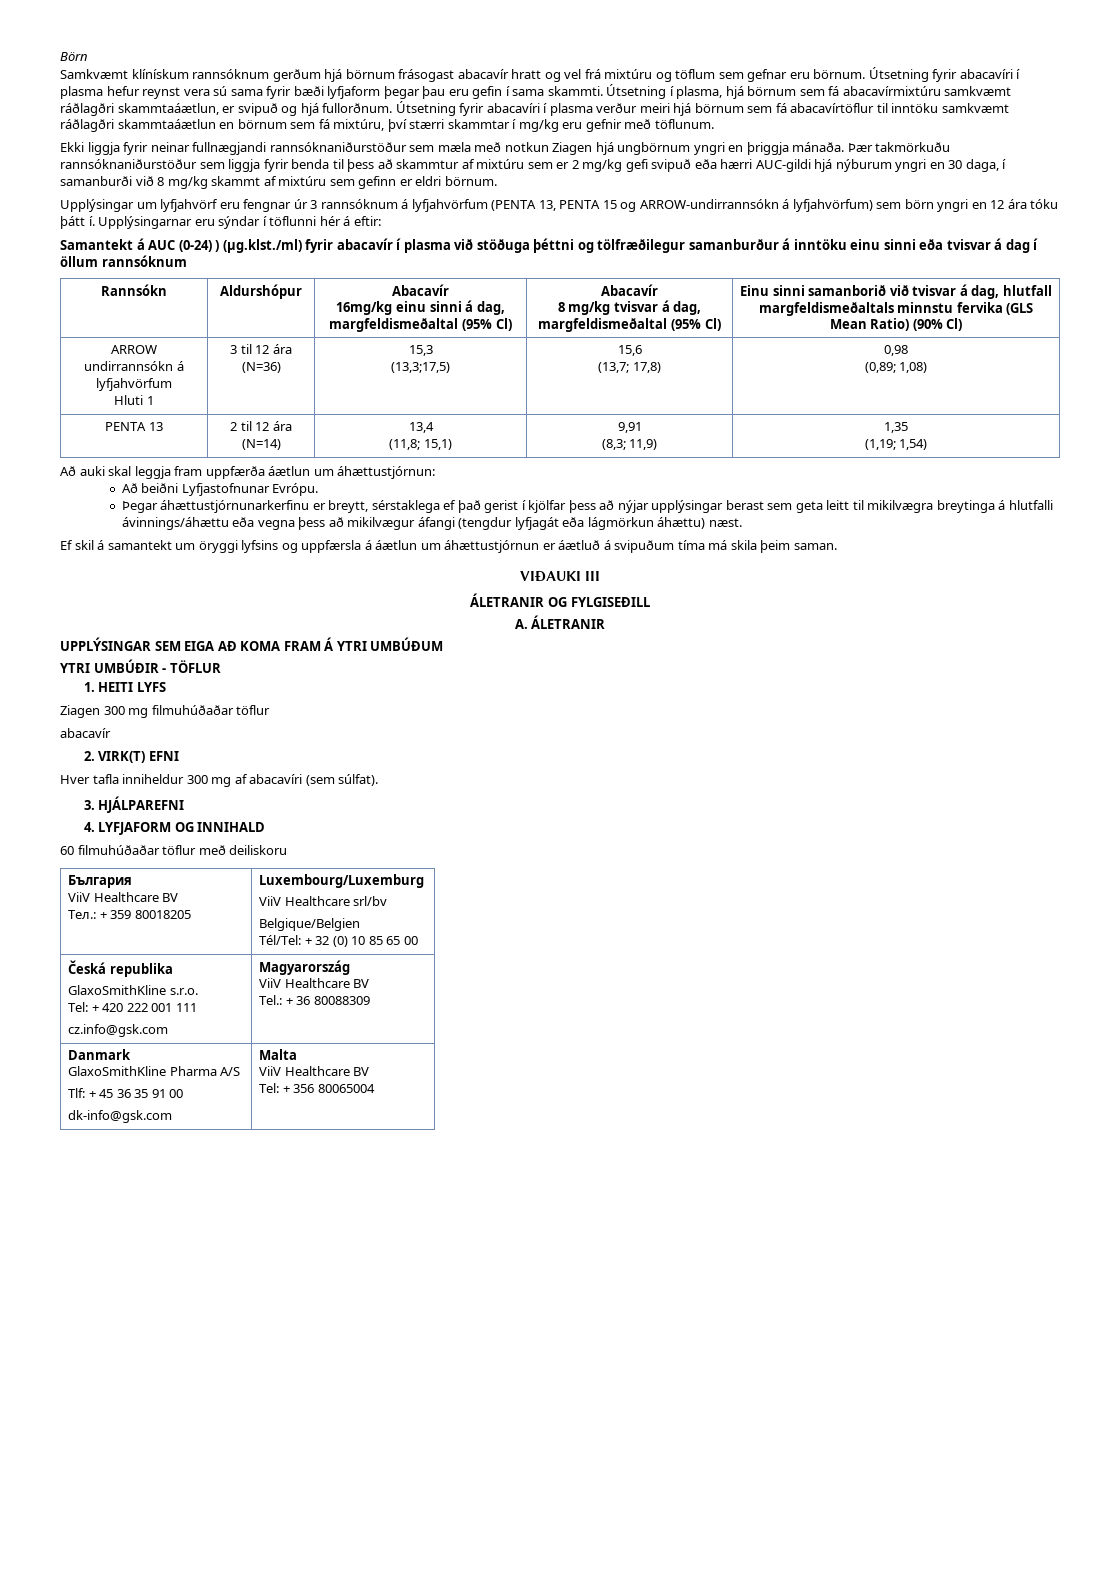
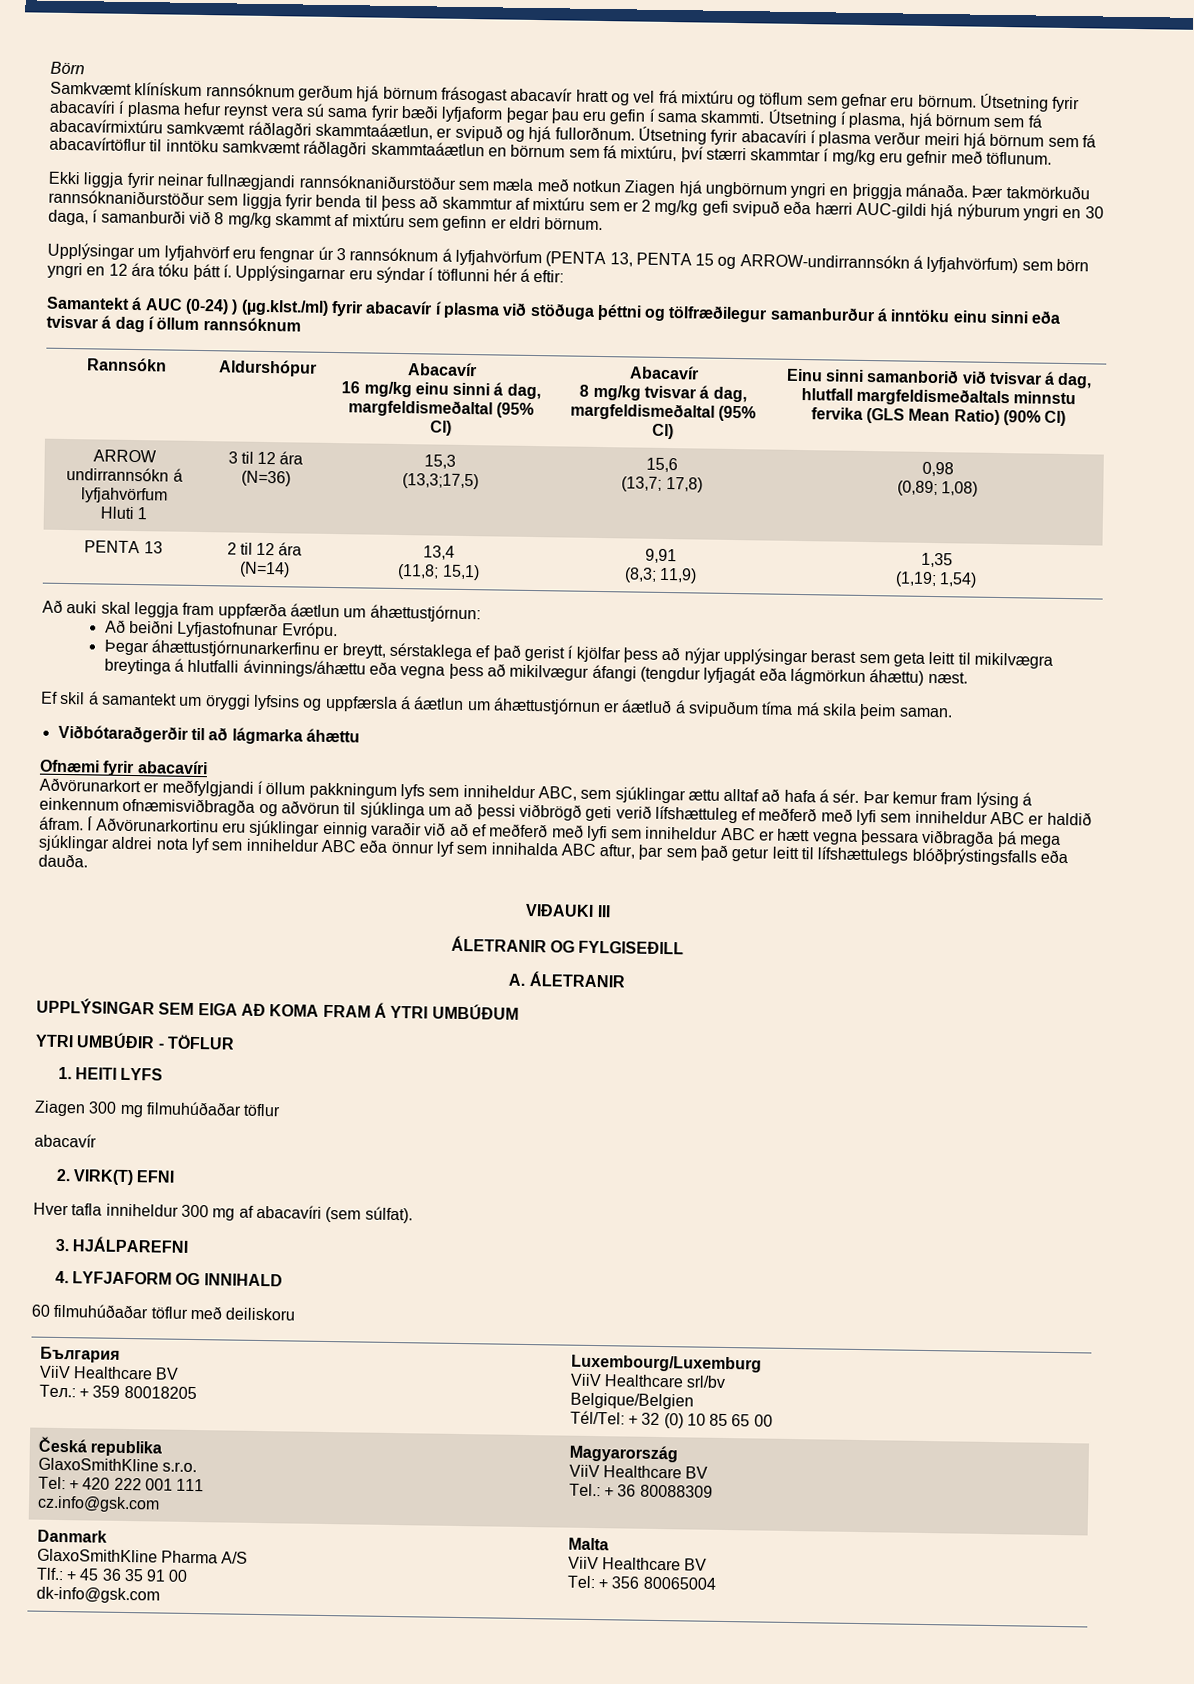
  Rannsókn | Aldurshópur | Abacavír
- 16mg/kg einu sinni á dag, margfeldismeðaltal (95% Cl) | Abacavír
+ 16 mg/kg einu sinni á dag, margfeldismeðaltal (95% Cl) | Abacavír
+ Viðbótaraðgerðir til að lágmarka áhættu
+ Ofnæmi fyrir abacavíri
+ Aðvörunarkort er meðfylgjandi í öllum pakkningum lyfs sem inniheldur ABC, sem sjúklingar ættu alltaf að hafa á sér. Þar kemur fram lýsing á einkennum ofnæmisviðbragða og aðvörun til sjúklinga um að þessi viðbrögð geti verið lífshættuleg ef meðferð með lyfi sem inniheldur ABC er haldið áfram. Í Aðvörunarkortinu eru sjúklingar einnig varaðir við að ef meðferð með lyfi sem inniheldur ABC er hætt vegna þessara viðbragða þá mega sjúklingar aldrei nota lyf sem inniheldur ABC eða önnur lyf sem innihalda ABC aftur, þar sem það getur leitt til lífshættulegs blóðþrýstingsfalls eða dauða.
  Danmark
  GlaxoSmithKline Pharma A/S
- Tlf: + 45 36 35 91 00
+ Tlf.: + 45 36 35 91 00

